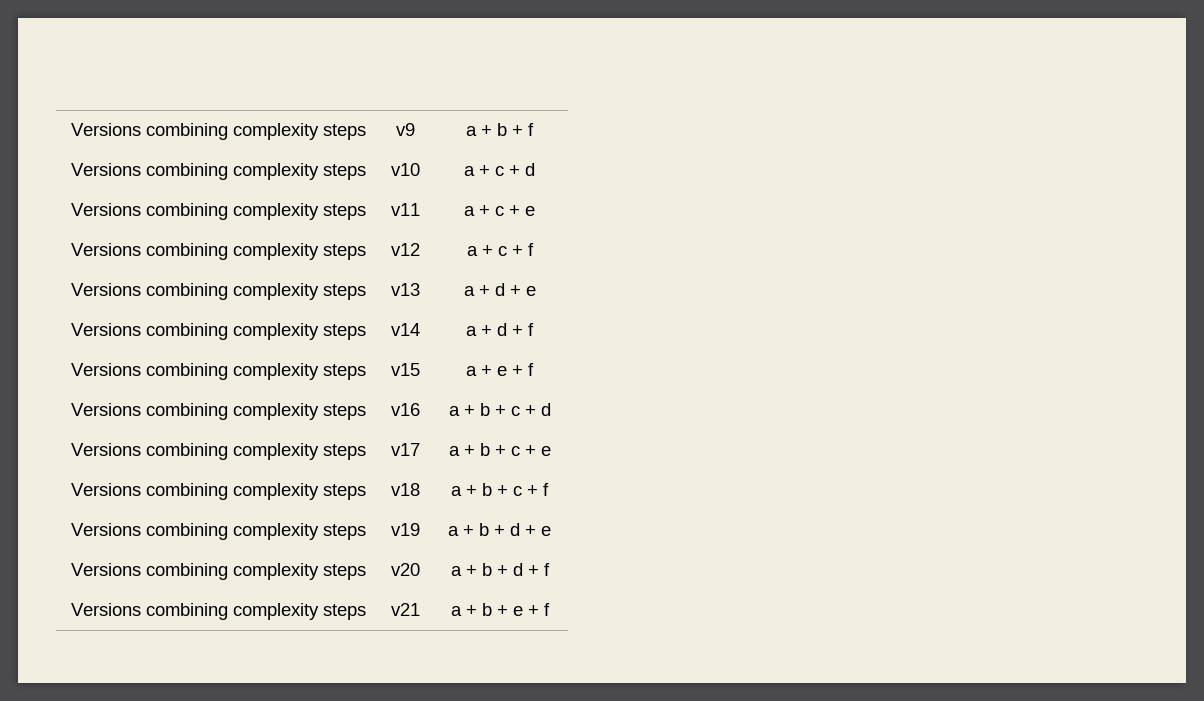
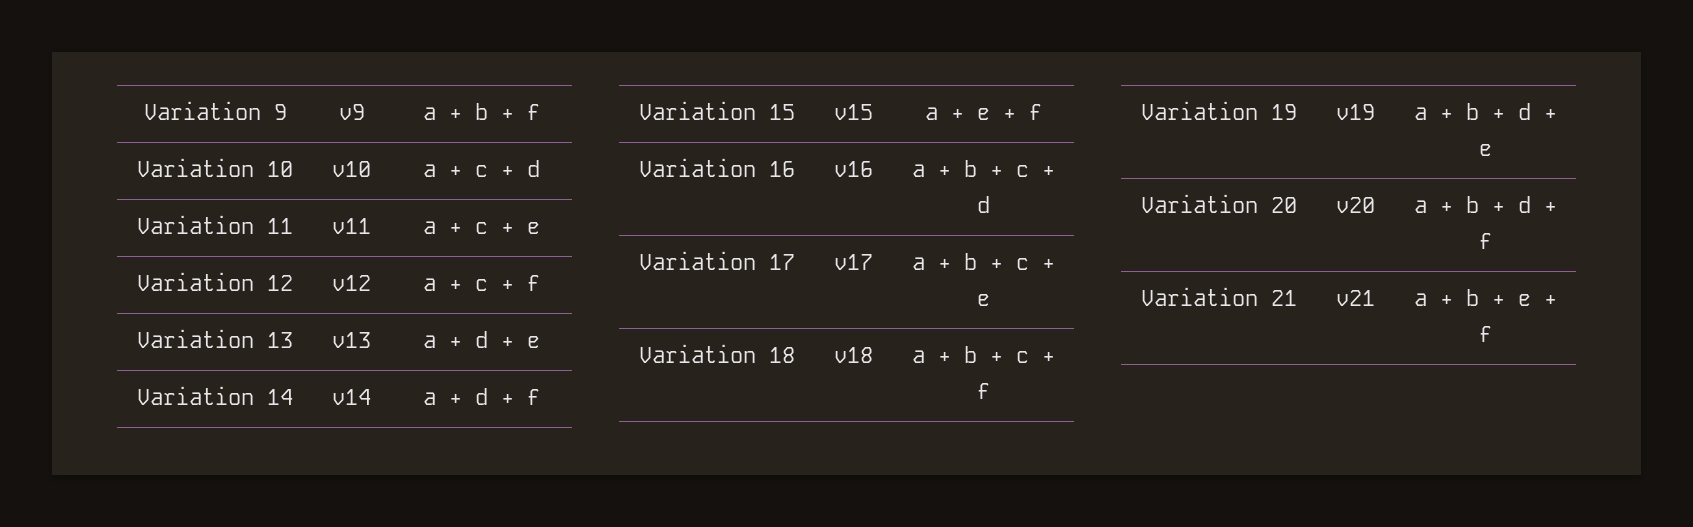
- Versions combining complexity steps | v9 | a + b + f
+ Variation 9 | v9 | a + b + f
- Versions combining complexity steps | v10 | a + c + d
+ Variation 10 | v10 | a + c + d
- Versions combining complexity steps | v11 | a + c + e
+ Variation 11 | v11 | a + c + e
- Versions combining complexity steps | v12 | a + c + f
+ Variation 12 | v12 | a + c + f
- Versions combining complexity steps | v13 | a + d + e
+ Variation 13 | v13 | a + d + e
- Versions combining complexity steps | v14 | a + d + f
+ Variation 14 | v14 | a + d + f
- Versions combining complexity steps | v15 | a + e + f
+ Variation 15 | v15 | a + e + f
- Versions combining complexity steps | v16 | a + b + c + d
+ Variation 16 | v16 | a + b + c + d
- Versions combining complexity steps | v17 | a + b + c + e
+ Variation 17 | v17 | a + b + c + e
- Versions combining complexity steps | v18 | a + b + c + f
+ Variation 18 | v18 | a + b + c + f
- Versions combining complexity steps | v19 | a + b + d + e
+ Variation 19 | v19 | a + b + d + e
- Versions combining complexity steps | v20 | a + b + d + f
+ Variation 20 | v20 | a + b + d + f
- Versions combining complexity steps | v21 | a + b + e + f
+ Variation 21 | v21 | a + b + e + f

